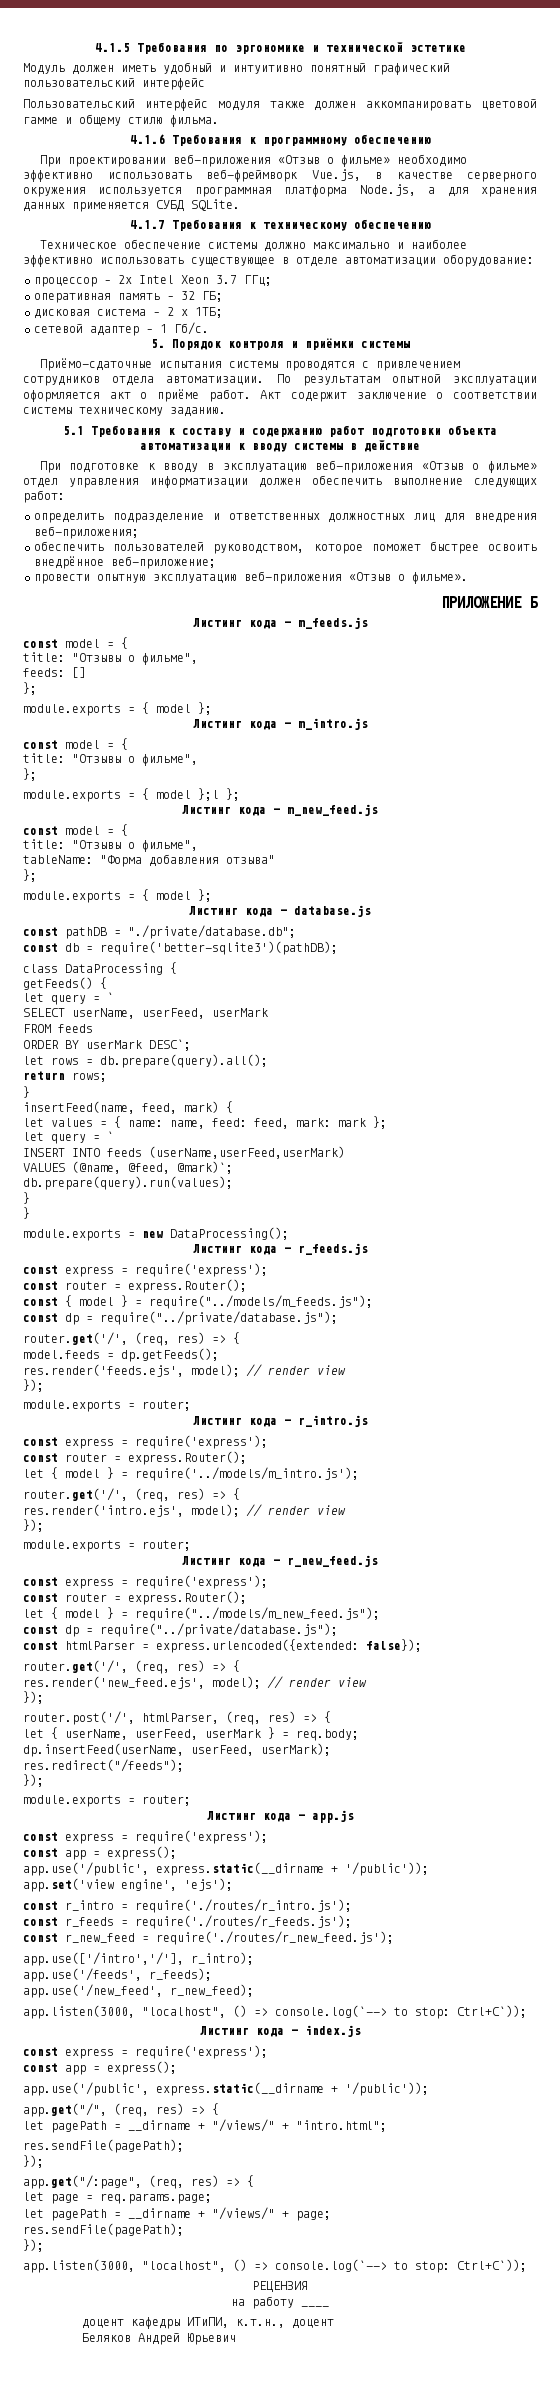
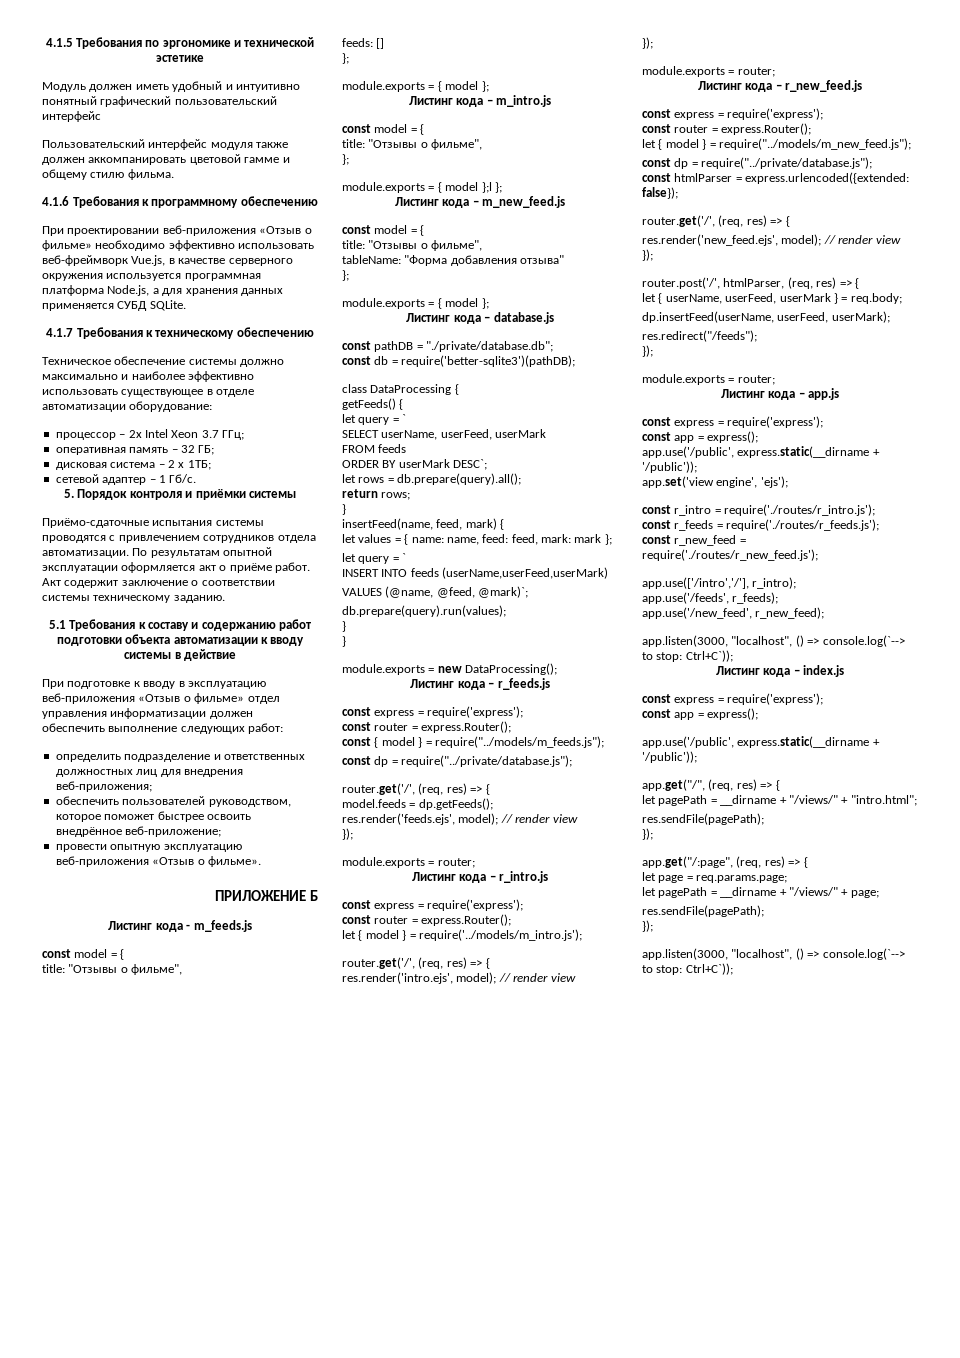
- РЕЦЕНЗИЯ
- на работу ____
- доцент кафедры ИТиПИ, к.т.н., доцент
- Беляков Андрей Юрьевич

